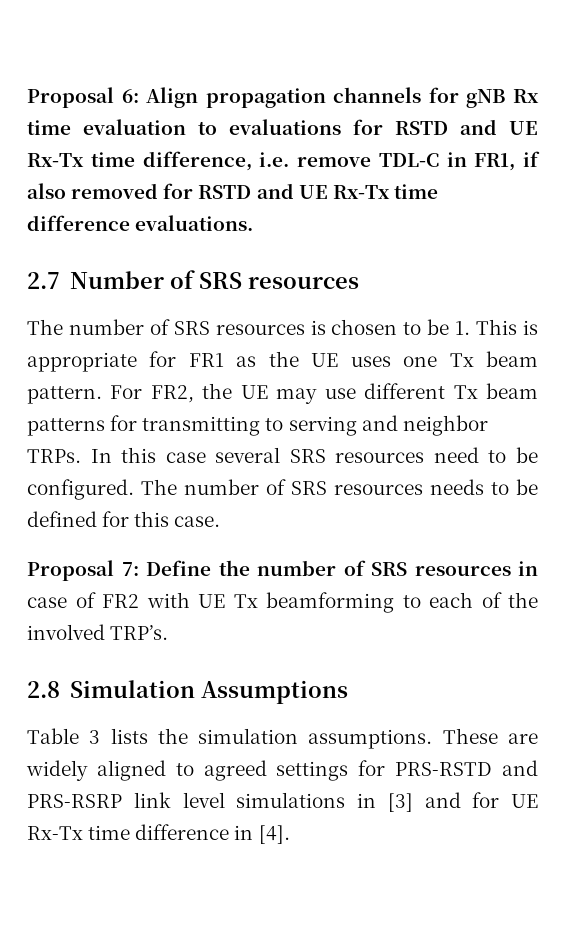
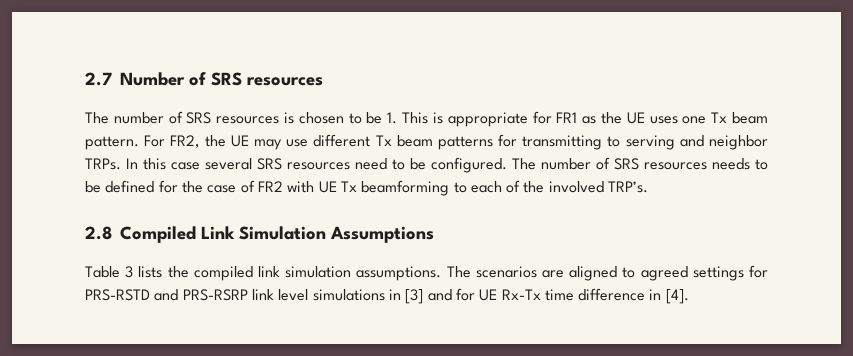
- Proposal 6: Align propagation channels for gNB Rx time evaluation to evaluations for RSTD and UE Rx-Tx time difference, i.e. remove TDL-C in FR1, if also removed for RSTD and UE Rx-Tx time difference evaluations.
- The number of SRS resources needs to be defined for this case.
- Proposal 7: Define the number of SRS resources in case of FR2 with UE Tx beamforming to each of the involved TRP’s.
+ The number of SRS resources needs to be defined for the case of FR2 with UE Tx beamforming to each of the involved TRP’s.
- 2.8 Simulation Assumptions
+ 2.8 Compiled Link Simulation Assumptions
- Table 3 lists the simulation assumptions. These are widely aligned to agreed settings for PRS-RSTD and PRS-RSRP link level simulations in [3] and for UE Rx-Tx time difference in [4].
+ Table 3 lists the compiled link simulation assumptions. The scenarios are aligned to agreed settings for PRS-RSTD and PRS-RSRP link level simulations in [3] and for UE Rx-Tx time difference in [4].

